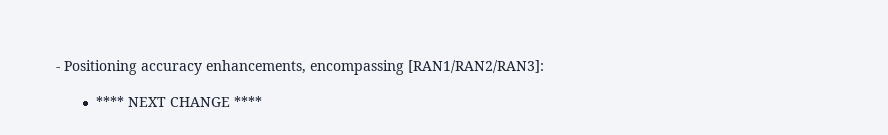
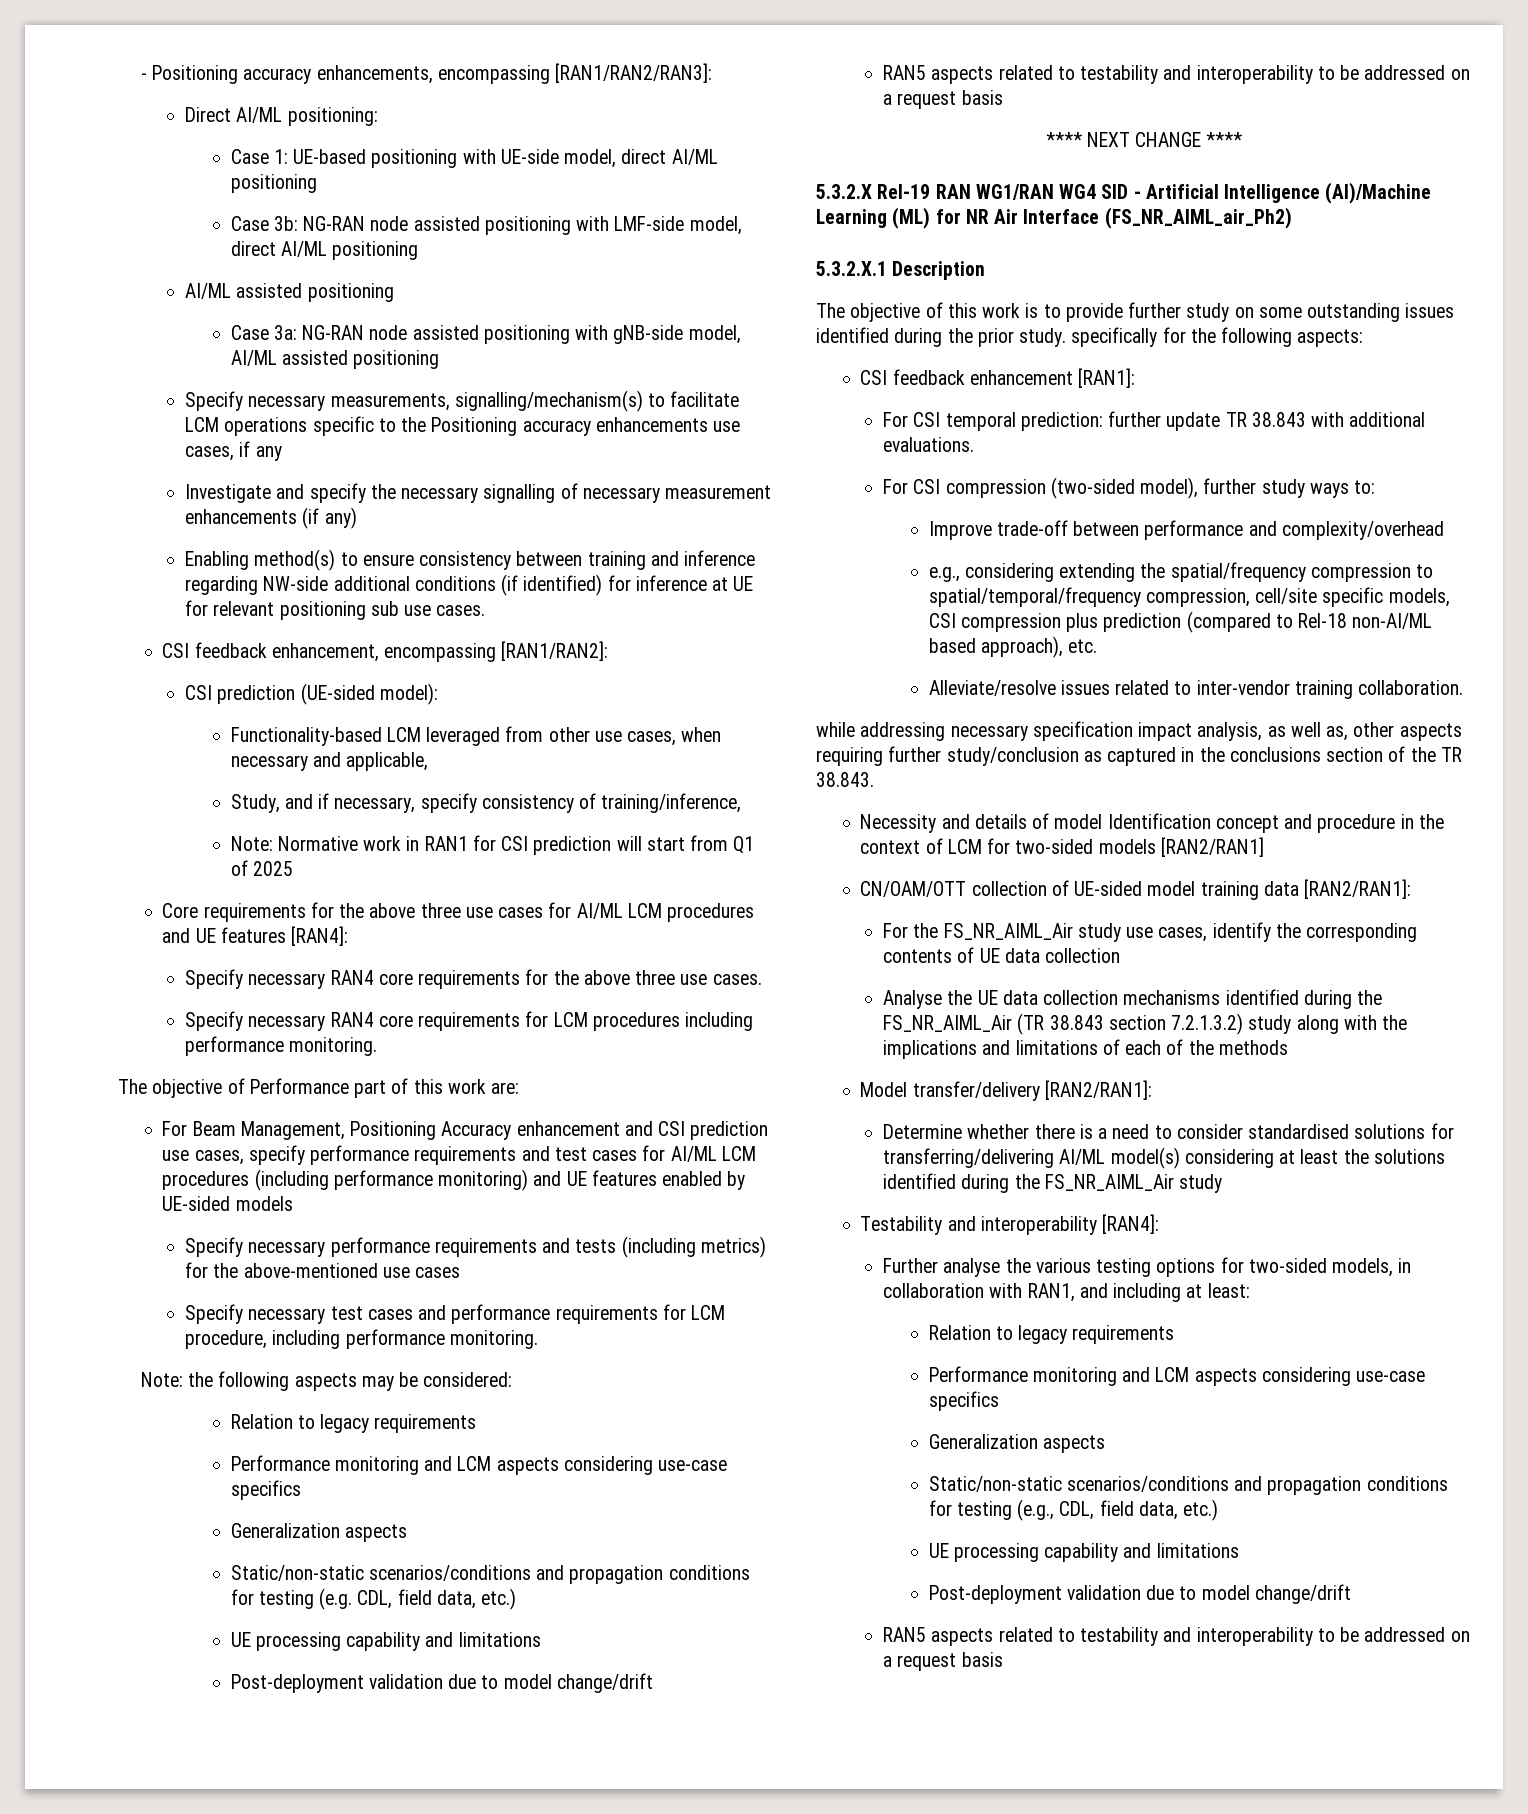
+ Direct AI/ML positioning:
+ Case 1: UE-based positioning with UE-side model, direct AI/ML positioning
+ Case 3b: NG-RAN node assisted positioning with LMF-side model, direct AI/ML positioning
+ AI/ML assisted positioning
+ Case 3a: NG-RAN node assisted positioning with gNB-side model, AI/ML assisted positioning
+ Specify necessary measurements, signalling/mechanism(s) to facilitate LCM operations specific to the Positioning accuracy enhancements use cases, if any
+ Investigate and specify the necessary signalling of necessary measurement enhancements (if any)
+ Enabling method(s) to ensure consistency between training and inference regarding NW-side additional conditions (if identified) for inference at UE for relevant positioning sub use cases.
+ CSI feedback enhancement, encompassing [RAN1/RAN2]:
+ CSI prediction (UE-sided model):
+ Functionality-based LCM leveraged from other use cases, when necessary and applicable,
+ Study, and if necessary, specify consistency of training/inference,
+ Note: Normative work in RAN1 for CSI prediction will start from Q1 of 2025
+ Core requirements for the above three use cases for AI/ML LCM procedures and UE features [RAN4]:
+ Specify necessary RAN4 core requirements for the above three use cases.
+ Specify necessary RAN4 core requirements for LCM procedures including performance monitoring.
+ The objective of Performance part of this work are:
+ For Beam Management, Positioning Accuracy enhancement and CSI prediction use cases, specify performance requirements and test cases for AI/ML LCM procedures (including performance monitoring) and UE features enabled by UE-sided models
+ Specify necessary performance requirements and tests (including metrics) for the above-mentioned use cases
+ Specify necessary test cases and performance requirements for LCM procedure, including performance monitoring.
+ Note: the following aspects may be considered:
+ Relation to legacy requirements
+ Performance monitoring and LCM aspects considering use-case specifics
+ Generalization aspects
+ Static/non-static scenarios/conditions and propagation conditions for testing (e.g. CDL, field data, etc.)
+ UE processing capability and limitations
+ Post-deployment validation due to model change/drift
+ RAN5 aspects related to testability and interoperability to be addressed on a request basis
  **** NEXT CHANGE ****
+ 5.3.2.X Rel-19 RAN WG1/RAN WG4 SID - Artificial Intelligence (AI)/Machine Learning (ML) for NR Air Interface (FS_NR_AIML_air_Ph2)
+ 5.3.2.X.1 Description
+ The objective of this work is to provide further study on some outstanding issues identified during the prior study. specifically for the following aspects:
+ CSI feedback enhancement [RAN1]:
+ For CSI temporal prediction: further update TR 38.843 with additional evaluations.
+ For CSI compression (two-sided model), further study ways to:
+ Improve trade-off between performance and complexity/overhead
+ e.g., considering extending the spatial/frequency compression to spatial/temporal/frequency compression, cell/site specific models, CSI compression plus prediction (compared to Rel-18 non-AI/ML based approach), etc.
+ Alleviate/resolve issues related to inter-vendor training collaboration.
+ while addressing necessary specification impact analysis, as well as, other aspects requiring further study/conclusion as captured in the conclusions section of the TR 38.843.
+ Necessity and details of model Identification concept and procedure in the context of LCM for two-sided models [RAN2/RAN1]
+ CN/OAM/OTT collection of UE-sided model training data [RAN2/RAN1]:
+ For the FS_NR_AIML_Air study use cases, identify the corresponding contents of UE data collection
+ Analyse the UE data collection mechanisms identified during the FS_NR_AIML_Air (TR 38.843 section 7.2.1.3.2) study along with the implications and limitations of each of the methods
+ Model transfer/delivery [RAN2/RAN1]:
+ Determine whether there is a need to consider standardised solutions for transferring/delivering AI/ML model(s) considering at least the solutions identified during the FS_NR_AIML_Air study
+ Testability and interoperability [RAN4]:
+ Further analyse the various testing options for two-sided models, in collaboration with RAN1, and including at least:
+ Relation to legacy requirements
+ Performance monitoring and LCM aspects considering use-case specifics
+ Generalization aspects
+ Static/non-static scenarios/conditions and propagation conditions for testing (e.g., CDL, field data, etc.)
+ UE processing capability and limitations
+ Post-deployment validation due to model change/drift
+ RAN5 aspects related to testability and interoperability to be addressed on a request basis

